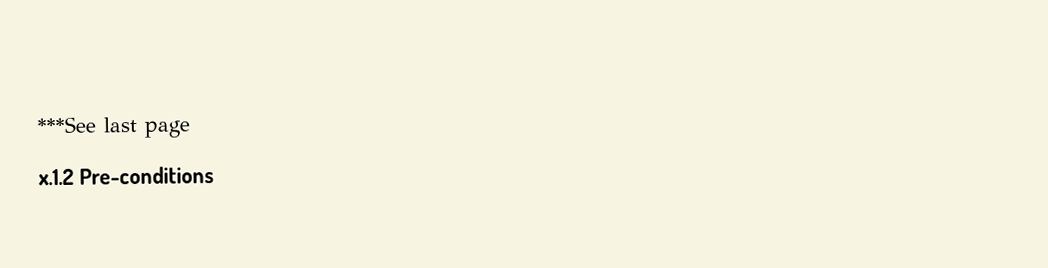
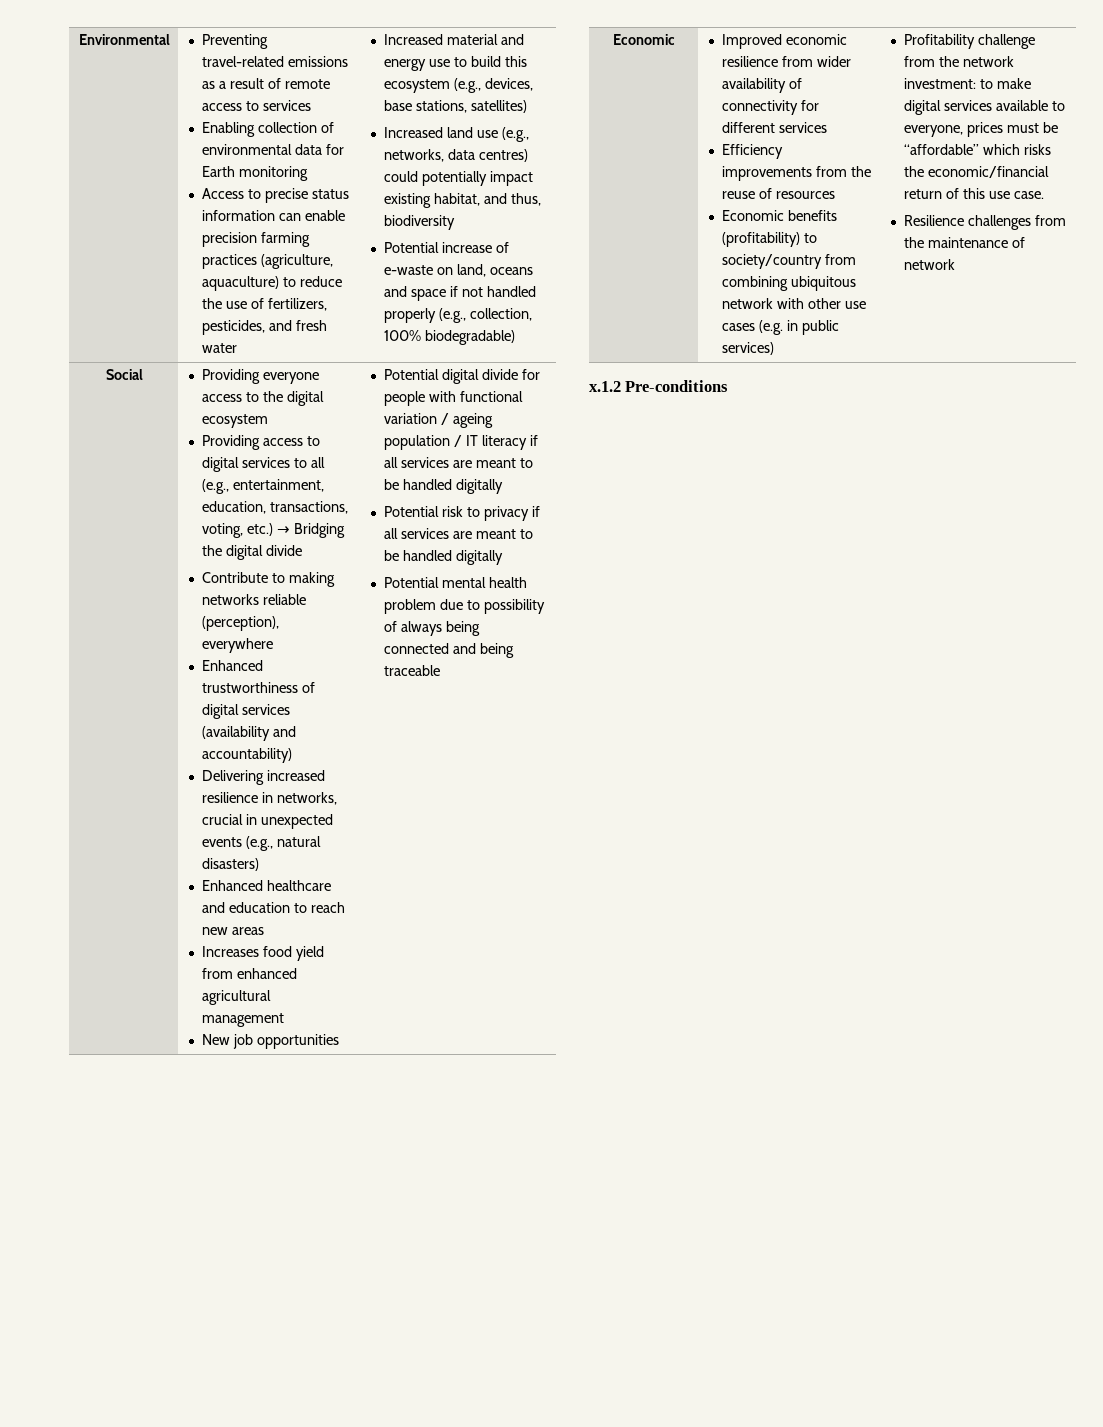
- ***See last page
+ Environmental | Preventing travel-related emissions as a result of remote access to services
+ Enabling collection of environmental data for Earth monitoring
+ Access to precise status information can enable precision farming practices (agriculture, aquaculture) to reduce the use of fertilizers, pesticides, and fresh water | Increased material and energy use to build this ecosystem (e.g., devices, base stations, satellites)
+ Increased land use (e.g., networks, data centres) could potentially impact existing habitat, and thus, biodiversity
+ Potential increase of e-waste on land, oceans and space if not handled properly (e.g., collection, 100% biodegradable)
+ Social | Providing everyone access to the digital ecosystem
+ Providing access to digital services to all (e.g., entertainment, education, transactions, voting, etc.) → Bridging the digital divide
+ Contribute to making networks reliable (perception), everywhere
+ Enhanced trustworthiness of digital services (availability and accountability)
+ Delivering increased resilience in networks, crucial in unexpected events (e.g., natural disasters)
+ Enhanced healthcare and education to reach new areas
+ Increases food yield from enhanced agricultural management
+ New job opportunities | Potential digital divide for people with functional variation / ageing population / IT literacy if all services are meant to be handled digitally
+ Potential risk to privacy if all services are meant to be handled digitally
+ Potential mental health problem due to possibility of always being connected and being traceable
+ Economic | Improved economic resilience from wider availability of connectivity for different services
+ Efficiency improvements from the reuse of resources
+ Economic benefits (profitability) to society/country from combining ubiquitous network with other use cases (e.g. in public services) | Profitability challenge from the network investment: to make digital services available to everyone, prices must be “affordable” which risks the economic/financial return of this use case.
+ Resilience challenges from the maintenance of network

